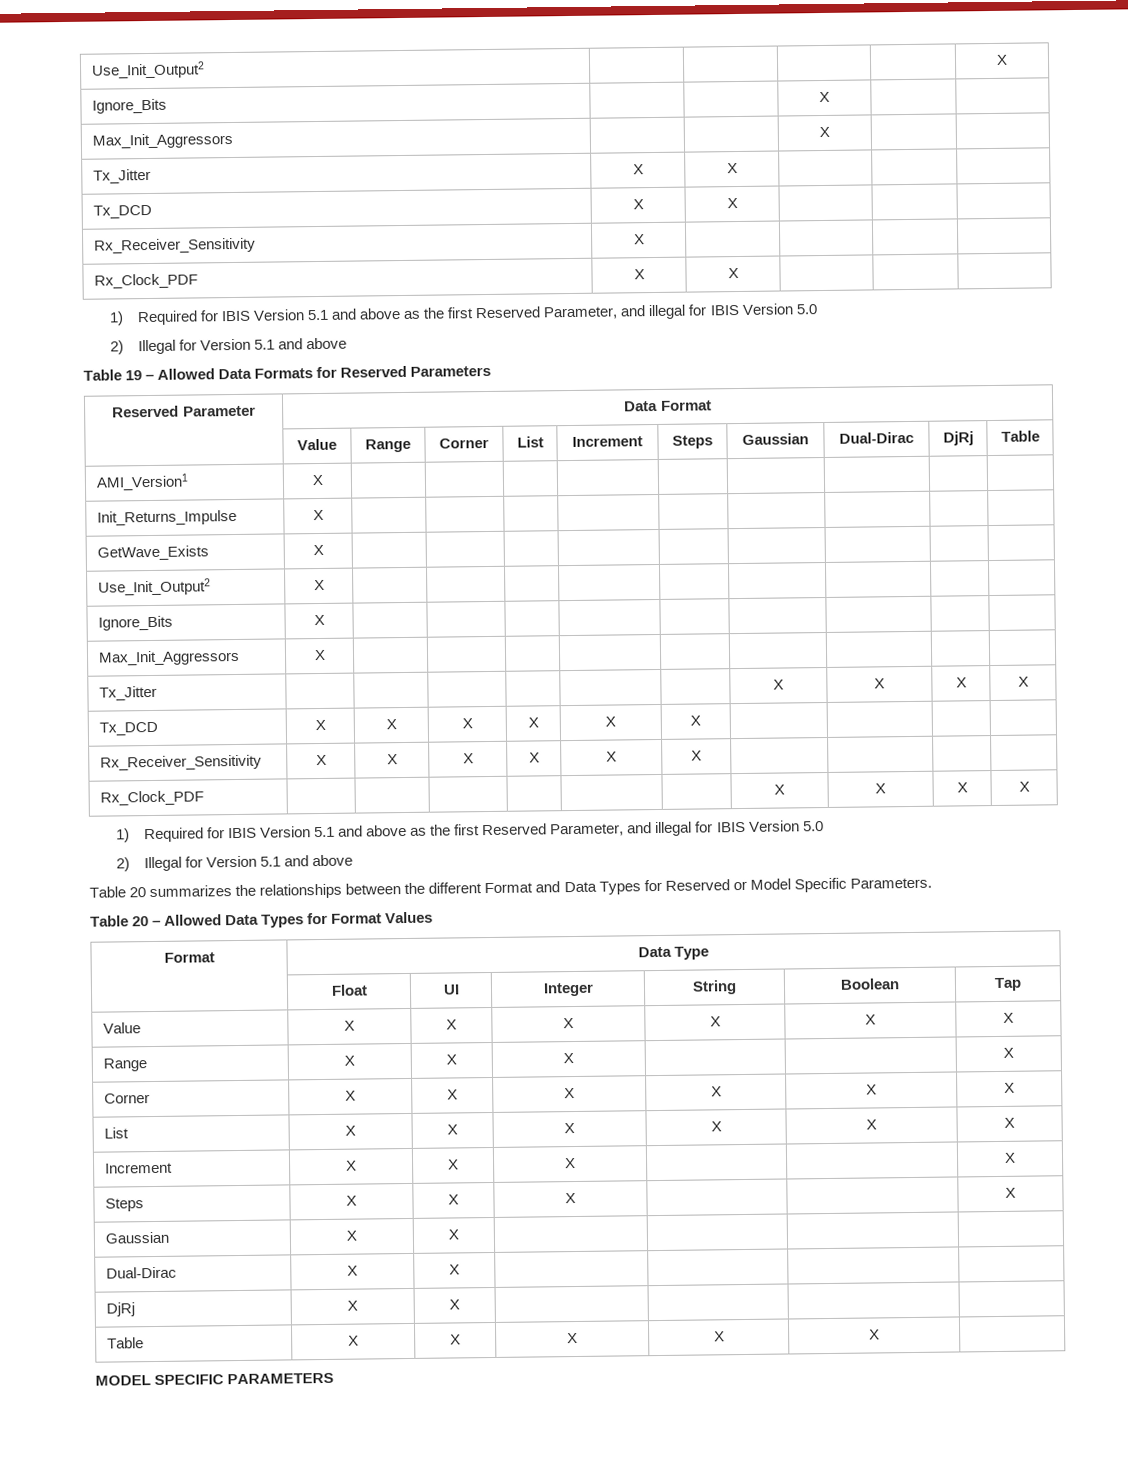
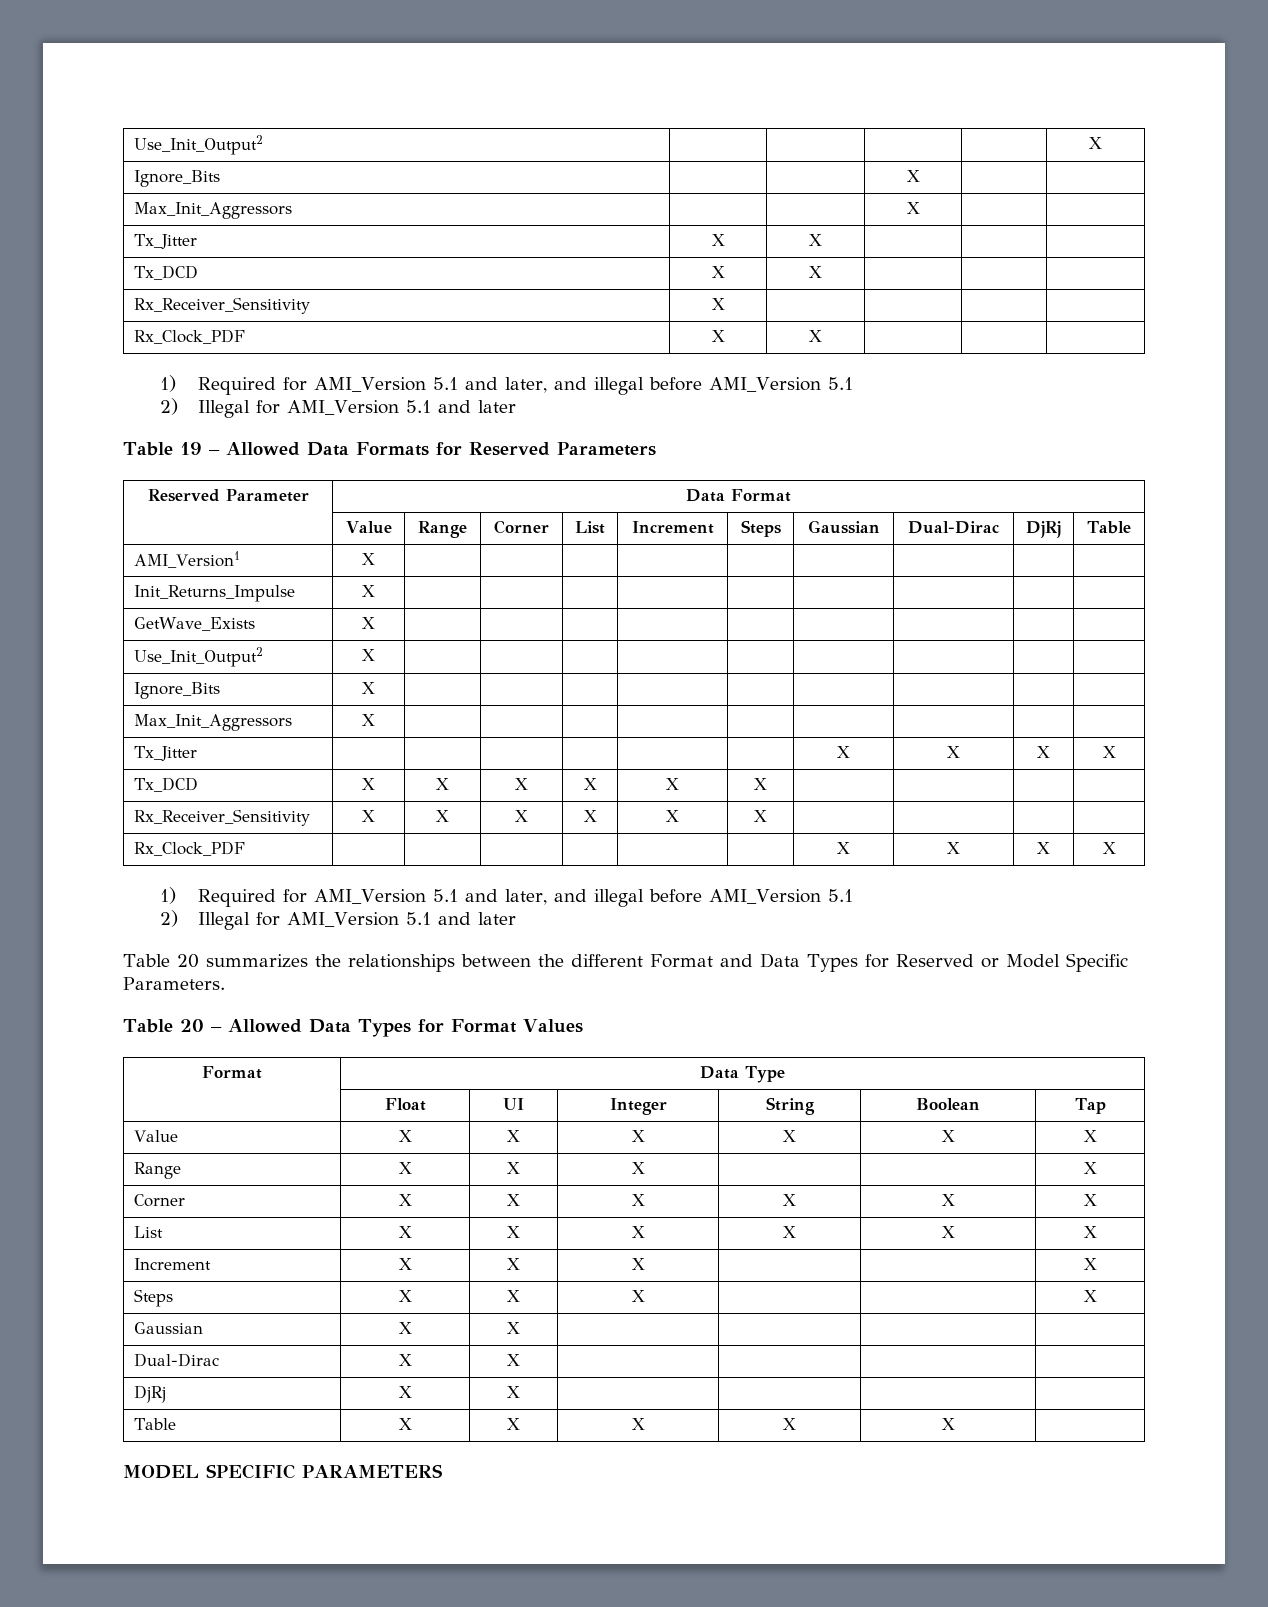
  Rx_Clock_PDF | X | X | | |
- 1) Required for IBIS Version 5.1 and above as the first Reserved Parameter, and illegal for IBIS Version 5.0
- 2) Illegal for Version 5.1 and above
+ 1) Required for AMI_Version 5.1 and later, and illegal before AMI_Version 5.1
+ 2) Illegal for AMI_Version 5.1 and later
  Rx_Clock_PDF | | | | | | | X | X | X | X
- 1) Required for IBIS Version 5.1 and above as the first Reserved Parameter, and illegal for IBIS Version 5.0
- 2) Illegal for Version 5.1 and above
+ 1) Required for AMI_Version 5.1 and later, and illegal before AMI_Version 5.1
+ 2) Illegal for AMI_Version 5.1 and later

